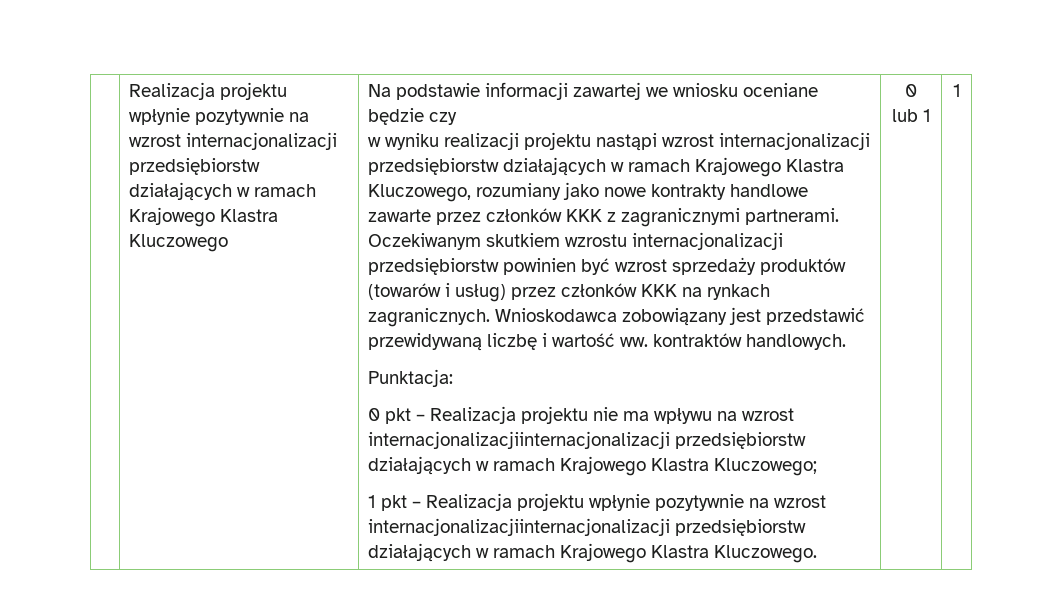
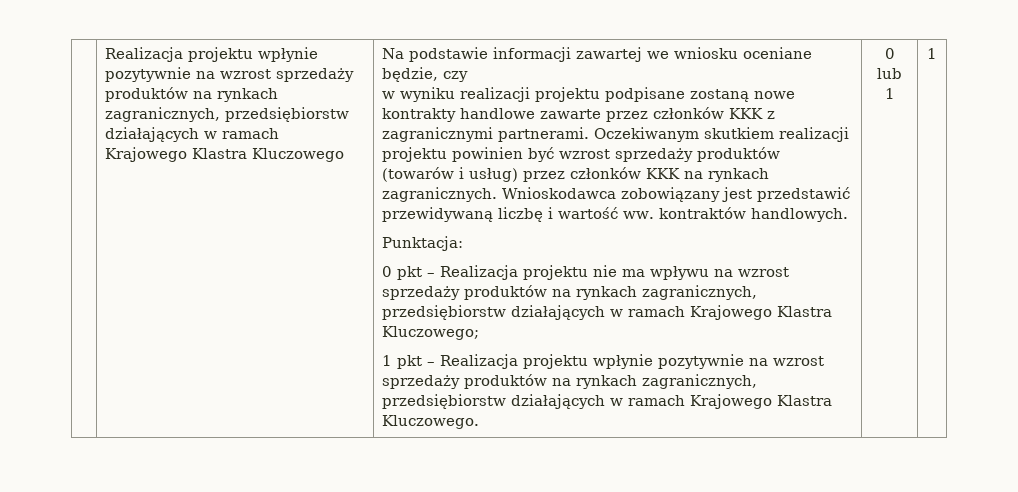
- Realizacja projektu wpłynie pozytywnie na wzrost internacjonalizacji przedsiębiorstw działających w ramach Krajowego Klastra Kluczowego
+ Realizacja projektu wpłynie pozytywnie na wzrost sprzedaży produktów na rynkach zagranicznych, przedsiębiorstw działających w ramach Krajowego Klastra Kluczowego
- Na podstawie informacji zawartej we wniosku oceniane będzie czy
+ Na podstawie informacji zawartej we wniosku oceniane będzie, czy
- w wyniku realizacji projektu nastąpi wzrost internacjonalizacji przedsiębiorstw działających w ramach Krajowego Klastra Kluczowego, rozumiany jako nowe kontrakty handlowe zawarte przez członków KKK z zagranicznymi partnerami.
+ w wyniku realizacji projektu podpisane zostaną nowe kontrakty handlowe zawarte przez członków KKK z zagranicznymi partnerami.
- Oczekiwanym skutkiem wzrostu internacjonalizacji przedsiębiorstw powinien być wzrost sprzedaży produktów (towarów i usług) przez członków KKK na rynkach zagranicznych.
+ Oczekiwanym skutkiem realizacji projektu powinien być wzrost sprzedaży produktów (towarów i usług) przez członków KKK na rynkach zagranicznych.
- 0 pkt – Realizacja projektu nie ma wpływu na wzrost internacjonalizacjiinternacjonalizacji przedsiębiorstw działających w ramach Krajowego Klastra Kluczowego;
+ 0 pkt – Realizacja projektu nie ma wpływu na wzrost sprzedaży produktów na rynkach zagranicznych, przedsiębiorstw działających w ramach Krajowego Klastra Kluczowego;
- 1 pkt – Realizacja projektu wpłynie pozytywnie na wzrost internacjonalizacjiinternacjonalizacji przedsiębiorstw działających w ramach Krajowego Klastra Kluczowego.
+ 1 pkt – Realizacja projektu wpłynie pozytywnie na wzrost sprzedaży produktów na rynkach zagranicznych, przedsiębiorstw działających w ramach Krajowego Klastra Kluczowego.

